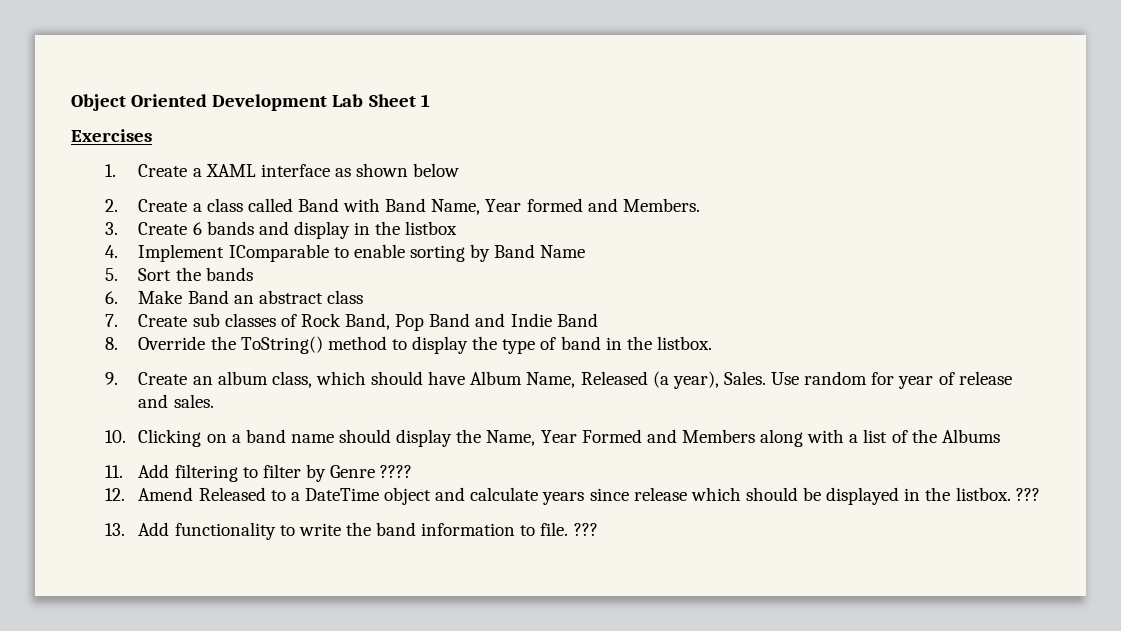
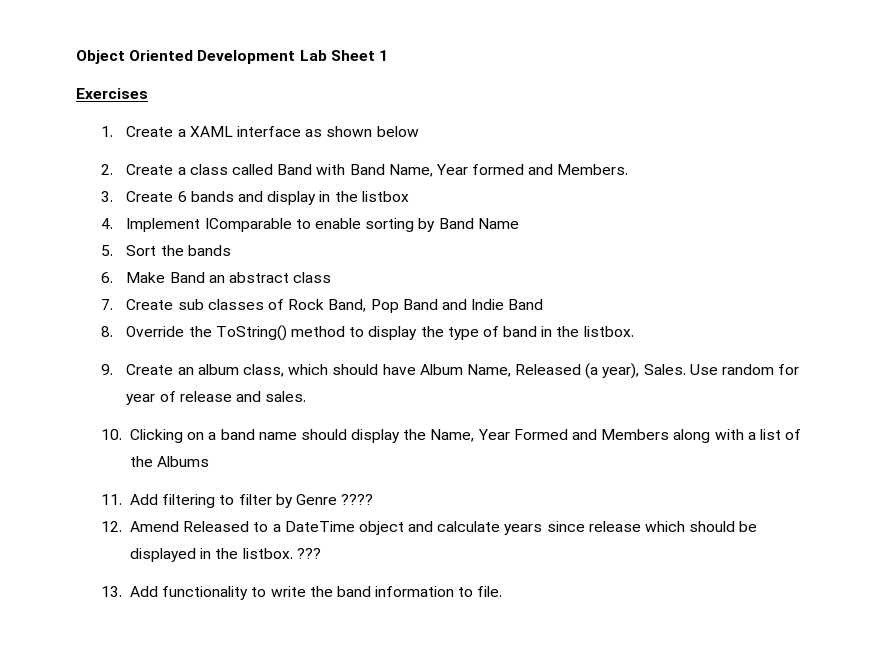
- 13. Add functionality to write the band information to file. ???
+ 13. Add functionality to write the band information to file.

